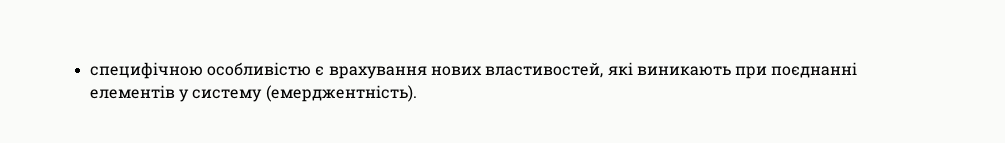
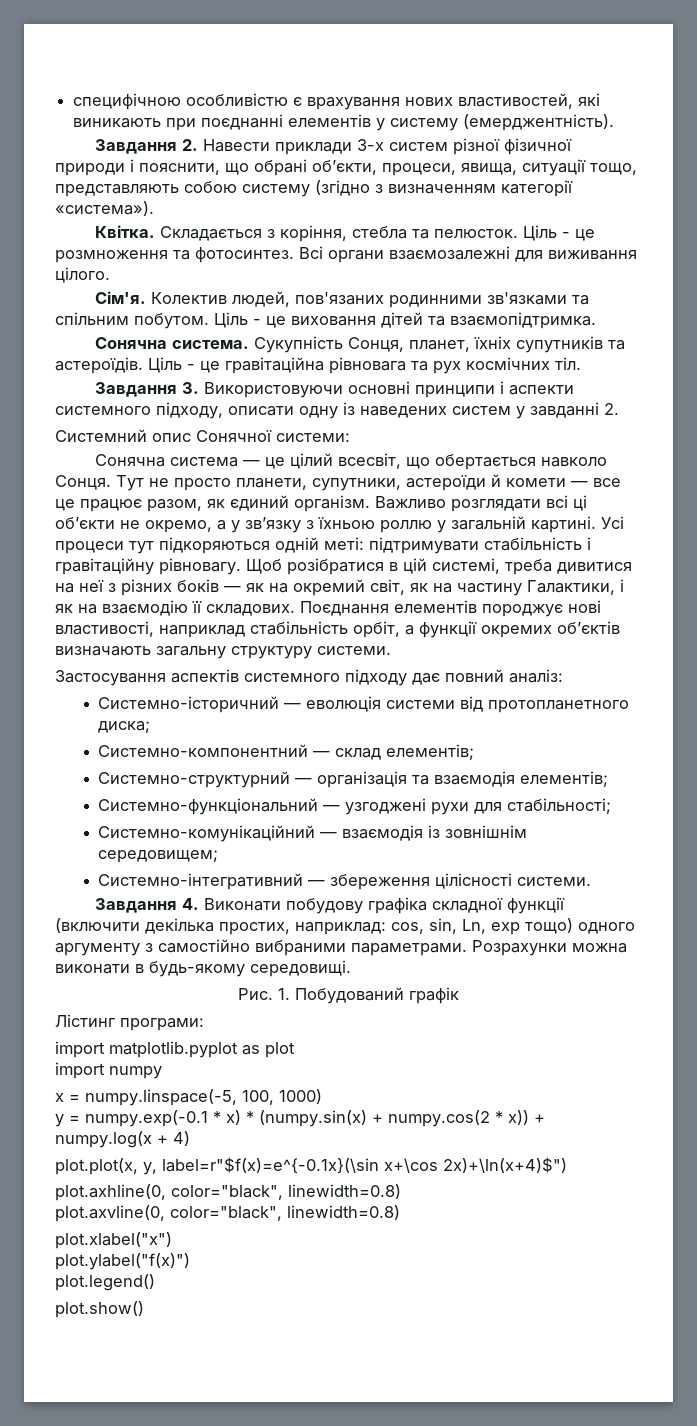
+ Завдання 2. Навести приклади 3-х систем різної фізичної природи і пояснити, що обрані об’єкти, процеси, явища, ситуації тощо, представляють собою систему (згідно з визначенням категорії «система»).
+ Квітка. Складається з коріння, стебла та пелюсток. Ціль - це розмноження та фотосинтез. Всі органи взаємозалежні для виживання цілого.
+ Сім'я. Колектив людей, пов'язаних родинними зв'язками та спільним побутом. Ціль - це виховання дітей та взаємопідтримка.
+ Сонячна система. Сукупність Сонця, планет, їхніх супутників та астероїдів. Ціль - це гравітаційна рівновага та рух космічних тіл.
+ Завдання 3. Використовуючи основні принципи і аспекти системного підходу, описати одну із наведених систем у завданні 2.
+ Системний опис Сонячної системи:
+ Сонячна система — це цілий всесвіт, що обертається навколо Сонця. Тут не просто планети, супутники, астероїди й комети — все це працює разом, як єдиний організм. Важливо розглядати всі ці об’єкти не окремо, а у зв’язку з їхньою роллю у загальній картині. Усі процеси тут підкоряються одній меті: підтримувати стабільність і гравітаційну рівновагу. Щоб розібратися в цій системі, треба дивитися на неї з різних боків — як на окремий світ, як на частину Галактики, і як на взаємодію її складових. Поєднання елементів породжує нові властивості, наприклад стабільність орбіт, а функції окремих об’єктів визначають загальну структуру системи.
+ Застосування аспектів системного підходу дає повний аналіз:
+ Системно-історичний — еволюція системи від протопланетного диска;
+ Системно-компонентний — склад елементів;
+ Системно-структурний — організація та взаємодія елементів;
+ Системно-функціональний — узгоджені рухи для стабільності;
+ Системно-комунікаційний — взаємодія із зовнішнім середовищем;
+ Системно-інтегративний — збереження цілісності системи.
+ Завдання 4. Виконати побудову графіка складної функції (включити декілька простих, наприклад: cos, sin, Ln, exp тощо) одного аргументу з самостійно вибраними параметрами. Розрахунки можна виконати в будь-якому середовищі.
+ Рис. 1. Побудований графік
+ Лістинг програми:
+ import matplotlib.pyplot as plot
+ import numpy
+ x = numpy.linspace(-5, 100, 1000)
+ y = numpy.exp(-0.1 * x) * (numpy.sin(x) + numpy.cos(2 * x)) + numpy.log(x + 4)
+ plot.plot(x, y, label=r"$f(x)=e^{-0.1x}(\sin x+\cos 2x)+\ln(x+4)$")
+ plot.axhline(0, color="black", linewidth=0.8)
+ plot.axvline(0, color="black", linewidth=0.8)
+ plot.xlabel("x")
+ plot.ylabel("f(x)")
+ plot.legend()
+ plot.show()

